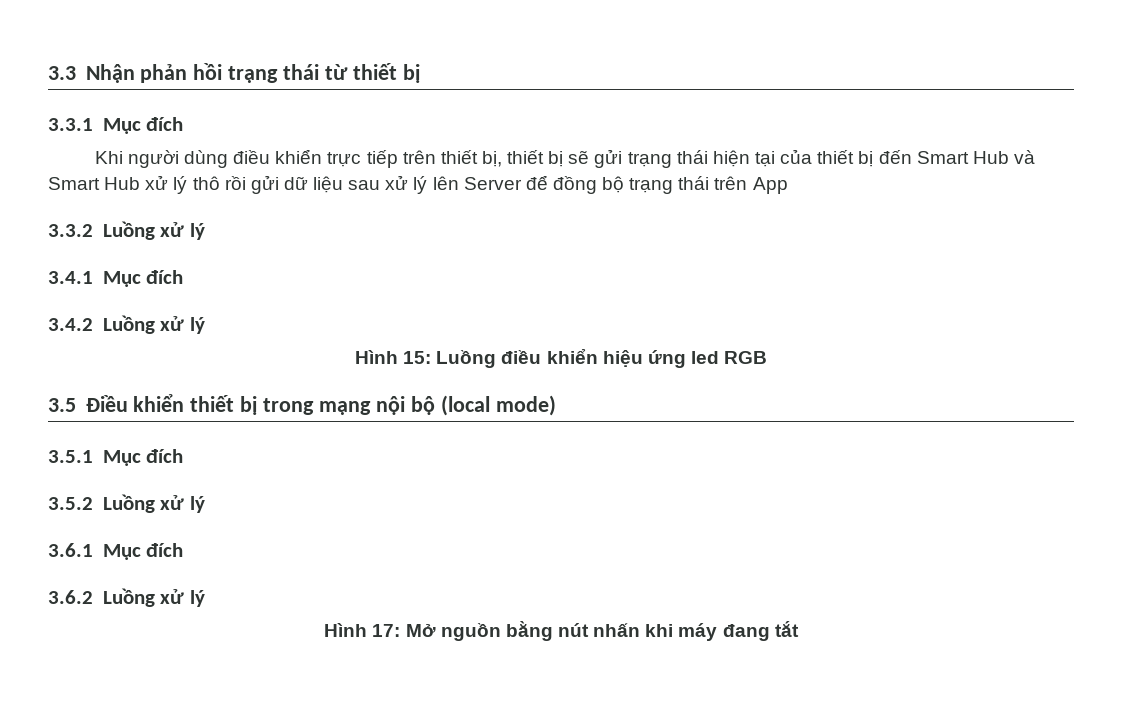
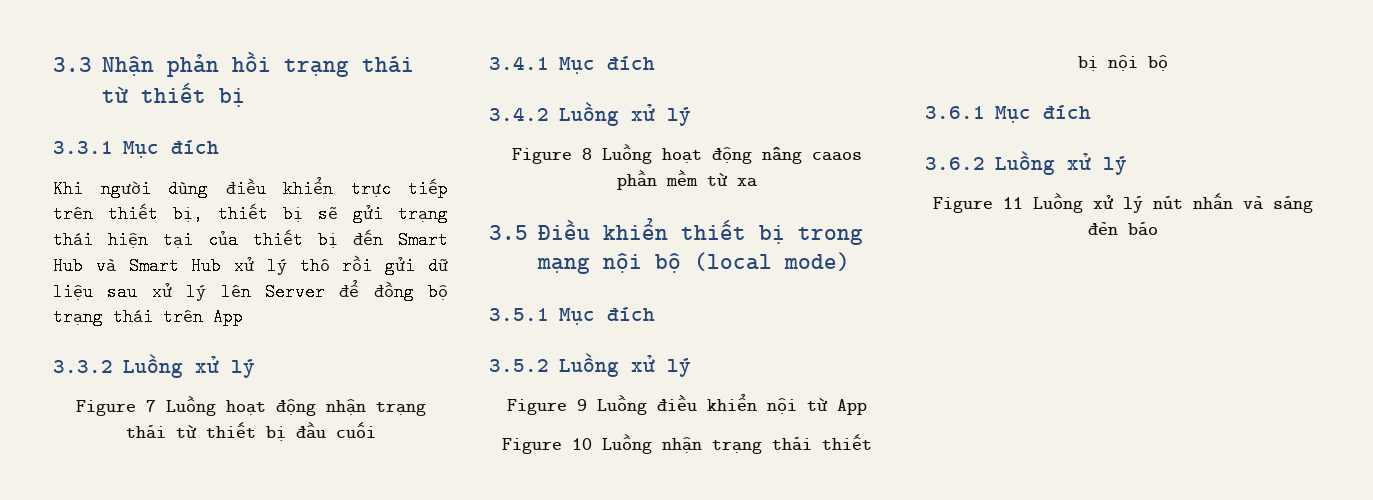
+ Figure 7 Luồng hoạt động nhận trạng thái từ thiết bị đầu cuối
- Hình 15: Luồng điều khiển hiệu ứng led RGB
+ Figure 8 Luồng hoạt động nâng caaos phần mềm từ xa
+ Figure 9 Luồng điều khiển nội từ App
+ Figure 10 Luồng nhận trạng thái thiết bị nội bộ
- Hình 17: Mở nguồn bằng nút nhấn khi máy đang tắt
+ Figure 11 Luồng xử lý nút nhấn và sáng đèn báo

